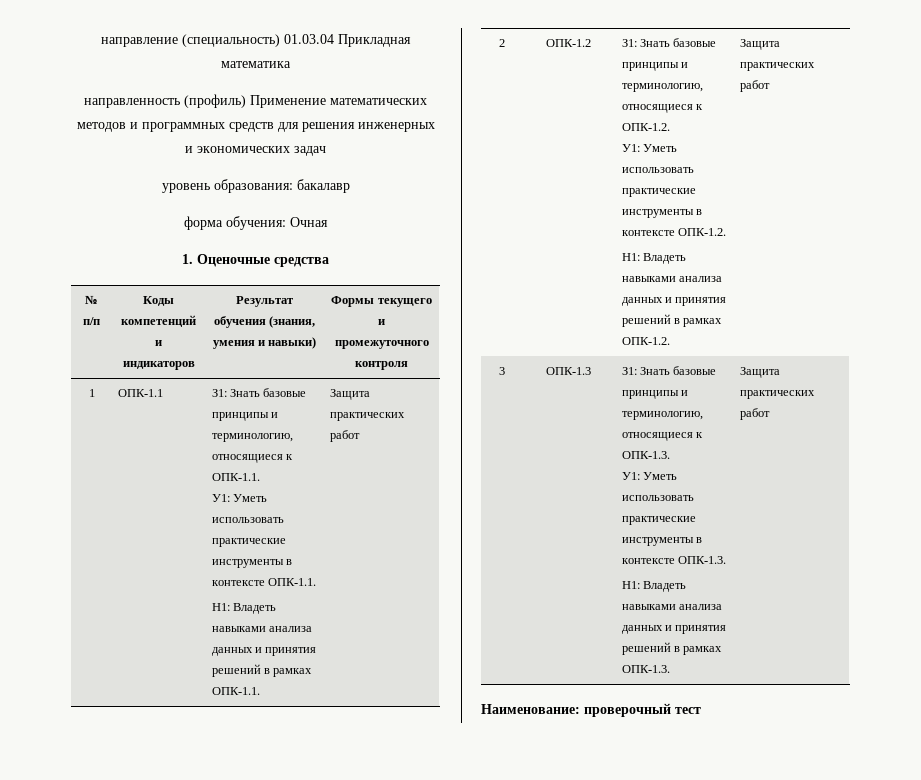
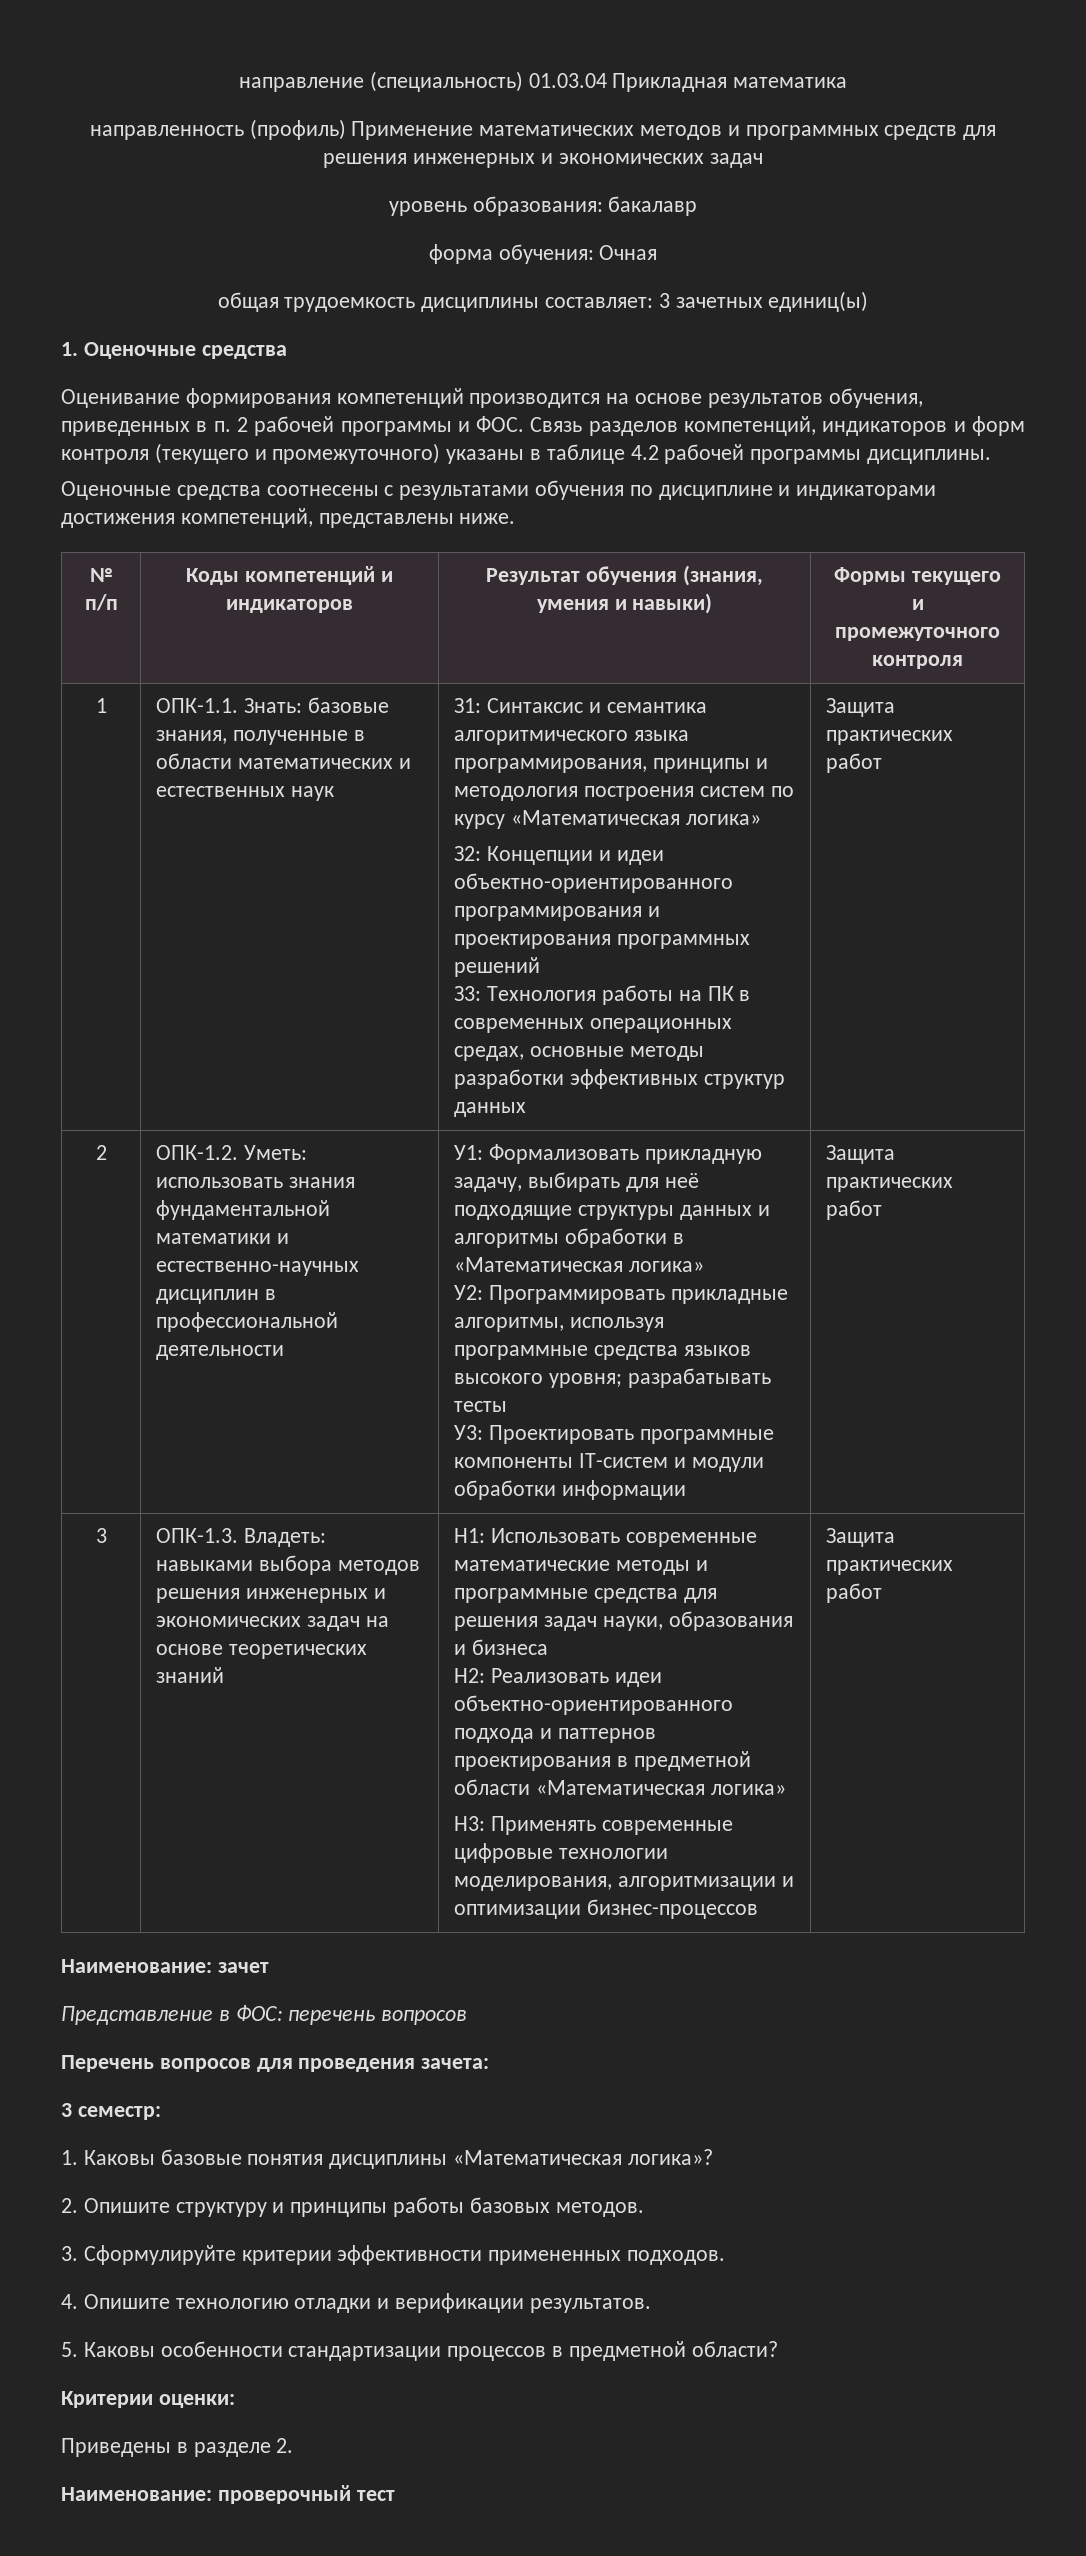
+ общая трудоемкость дисциплины составляет: 3 зачетных единиц(ы)
  1. Оценочные средства
+ Оценивание формирования компетенций производится на основе результатов обучения, приведенных в п. 2 рабочей программы и ФОС. Связь разделов компетенций, индикаторов и форм контроля (текущего и промежуточного) указаны в таблице 4.2 рабочей программы дисциплины.
+ Оценочные средства соотнесены с результатами обучения по дисциплине и индикаторами достижения компетенций, представлены ниже.
- ОПК-1.1 | З1: Знать базовые принципы и терминологию, относящиеся к ОПК-1.1.
- У1: Уметь использовать практические инструменты в контексте ОПК-1.1.
- Н1: Владеть навыками анализа данных и принятия решений в рамках ОПК-1.1. | Защита практических работ
- 2 | ОПК-1.2 | З1: Знать базовые принципы и терминологию, относящиеся к ОПК-1.2.
- У1: Уметь использовать практические инструменты в контексте ОПК-1.2.
- Н1: Владеть навыками анализа данных и принятия решений в рамках ОПК-1.2. | Защита практических работ
- 3 | ОПК-1.3 | З1: Знать базовые принципы и терминологию, относящиеся к ОПК-1.3.
- У1: Уметь использовать практические инструменты в контексте ОПК-1.3.
- Н1: Владеть навыками анализа данных и принятия решений в рамках ОПК-1.3. | Защита практических работ
+ ОПК-1.1. Знать: базовые знания, полученные в области математических и естественных наук | З1: Синтаксис и семантика алгоритмического языка программирования, принципы и методология построения систем по курсу «Математическая логика»
+ З2: Концепции и идеи объектно-ориентированного программирования и проектирования программных решений
+ З3: Технология работы на ПК в современных операционных средах, основные методы разработки эффективных структур данных | Защита практических работ
+ 2 | ОПК-1.2. Уметь: использовать знания фундаментальной математики и естественно-научных дисциплин в профессиональной деятельности | У1: Формализовать прикладную задачу, выбирать для неё подходящие структуры данных и алгоритмы обработки в «Математическая логика»
+ У2: Программировать прикладные алгоритмы, используя программные средства языков высокого уровня; разрабатывать тесты
+ У3: Проектировать программные компоненты IT-систем и модули обработки информации | Защита практических работ
+ 3 | ОПК-1.3. Владеть: навыками выбора методов решения инженерных и экономических задач на основе теоретических знаний | Н1: Использовать современные математические методы и программные средства для решения задач науки, образования и бизнеса
+ Н2: Реализовать идеи объектно-ориентированного подхода и паттернов проектирования в предметной области «Математическая логика»
+ Н3: Применять современные цифровые технологии моделирования, алгоритмизации и оптимизации бизнес-процессов | Защита практических работ
+ Наименование: зачет
+ Представление в ФОС: перечень вопросов
+ Перечень вопросов для проведения зачета:
+ 3 семестр:
+ 1. Каковы базовые понятия дисциплины «Математическая логика»?
+ 2. Опишите структуру и принципы работы базовых методов.
+ 3. Сформулируйте критерии эффективности примененных подходов.
+ 4. Опишите технологию отладки и верификации результатов.
+ 5. Каковы особенности стандартизации процессов в предметной области?
+ Критерии оценки:
+ Приведены в разделе 2.

